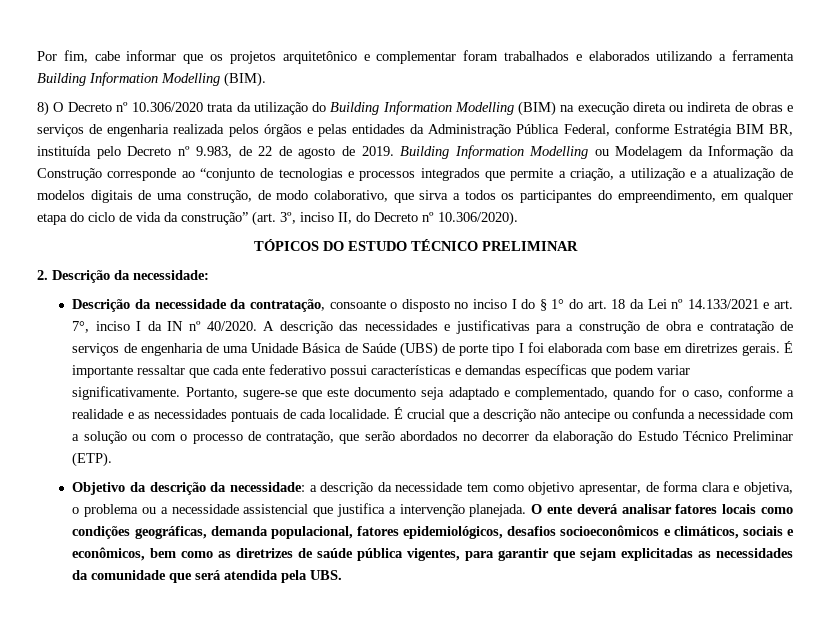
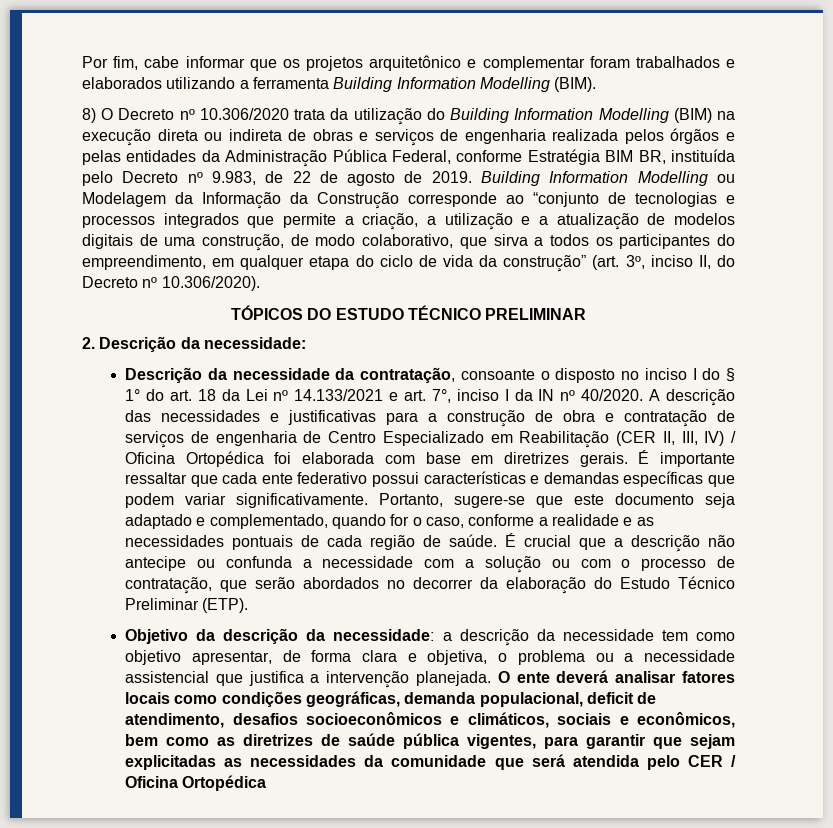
- A descrição das necessidades e justificativas para a construção de obra e contratação de serviços de engenharia de uma Unidade Básica de Saúde (UBS) de porte tipo I foi elaborada com base em diretrizes gerais.
+ A descrição das necessidades e justificativas para a construção de obra e contratação de serviços de engenharia de Centro Especializado em Reabilitação (CER II, III, IV) / Oficina Ortopédica foi elaborada com base em diretrizes gerais.
- Portanto, sugere-se que este documento seja adaptado e complementado, quando for o caso, conforme a realidade e as necessidades pontuais de cada localidade.
+ Portanto, sugere-se que este documento seja adaptado e complementado, quando for o caso, conforme a realidade e as necessidades pontuais de cada região de saúde.
- O ente deverá analisar fatores locais como condições geográficas, demanda populacional, fatores epidemiológicos, desafios socioeconômicos e climáticos, sociais e econômicos, bem como as diretrizes de saúde pública vigentes, para garantir que sejam explicitadas as necessidades da comunidade que será atendida pela UBS.
+ O ente deverá analisar fatores locais como condições geográficas, demanda populacional, deficit de atendimento, desafios socioeconômicos e climáticos, sociais e econômicos, bem como as diretrizes de saúde pública vigentes, para garantir que sejam explicitadas as necessidades da comunidade que será atendida pelo CER / Oficina Ortopédica

